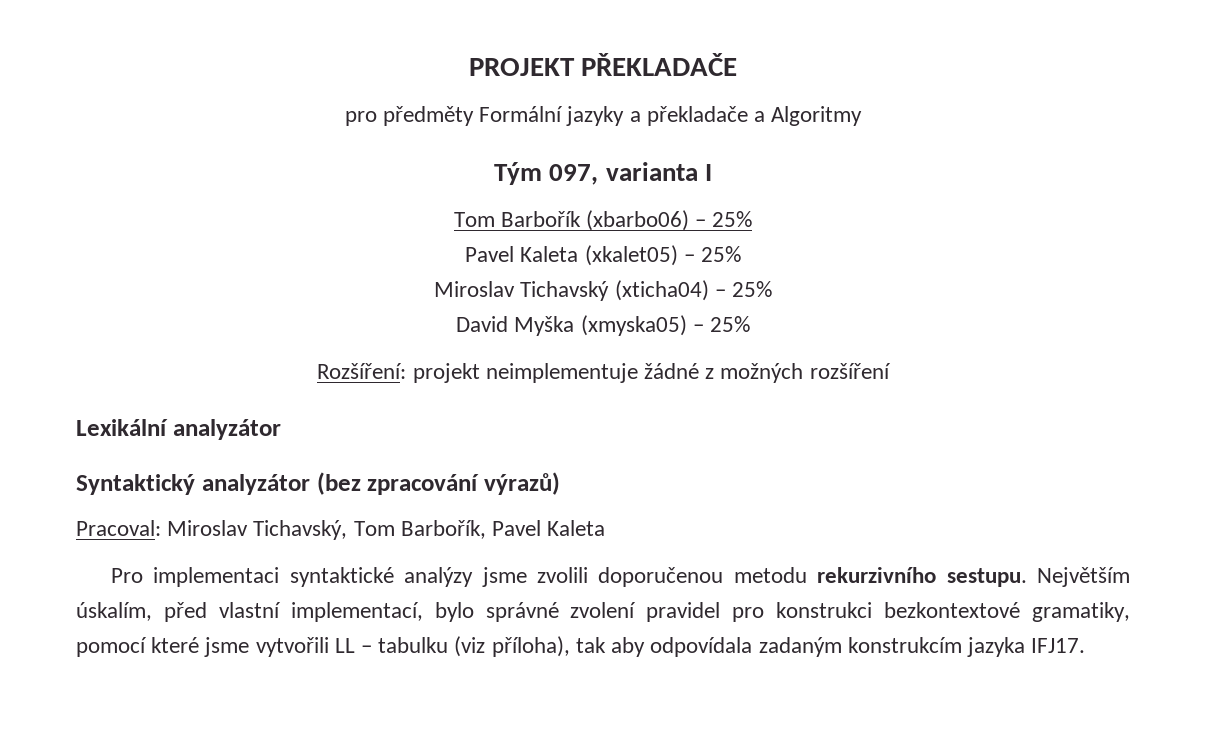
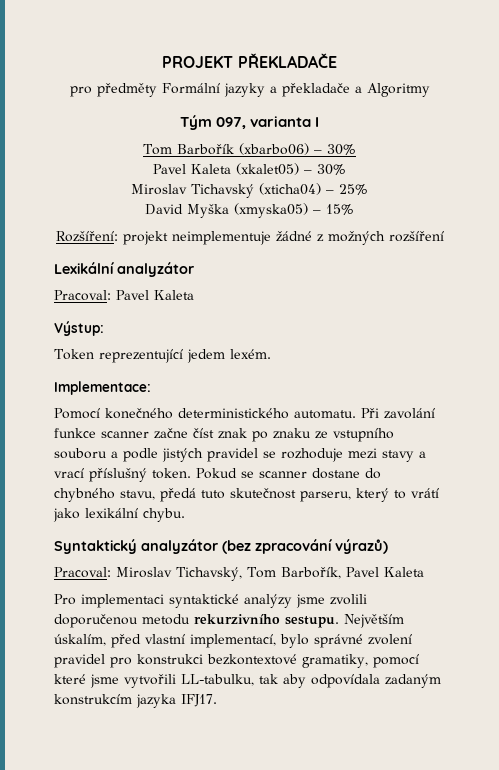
- Tom Barbořík (xbarbo06) – 25%
+ Tom Barbořík (xbarbo06) – 30%
- Pavel Kaleta (xkalet05) – 25%
+ Pavel Kaleta (xkalet05) – 30%
- David Myška (xmyska05) – 25%
+ David Myška (xmyska05) – 15%
+ Pracoval: Pavel Kaleta
+ Výstup:
+ Token reprezentující jedem lexém.
+ Implementace:
+ Pomocí konečného deterministického automatu. Při zavolání funkce scanner začne číst znak po znaku ze vstupního souboru a podle jistých pravidel se rozhoduje mezi stavy a vrací příslušný token. Pokud se scanner dostane do chybného stavu, předá tuto skutečnost parseru, který to vrátí jako lexikální chybu.
- Největším úskalím, před vlastní implementací, bylo správné zvolení pravidel pro konstrukci bezkontextové gramatiky, pomocí které jsme vytvořili LL – tabulku (viz příloha), tak aby odpovídala zadaným konstrukcím jazyka IFJ17.
+ Největším úskalím, před vlastní implementací, bylo správné zvolení pravidel pro konstrukci bezkontextové gramatiky, pomocí které jsme vytvořili LL-tabulku, tak aby odpovídala zadaným konstrukcím jazyka IFJ17.

